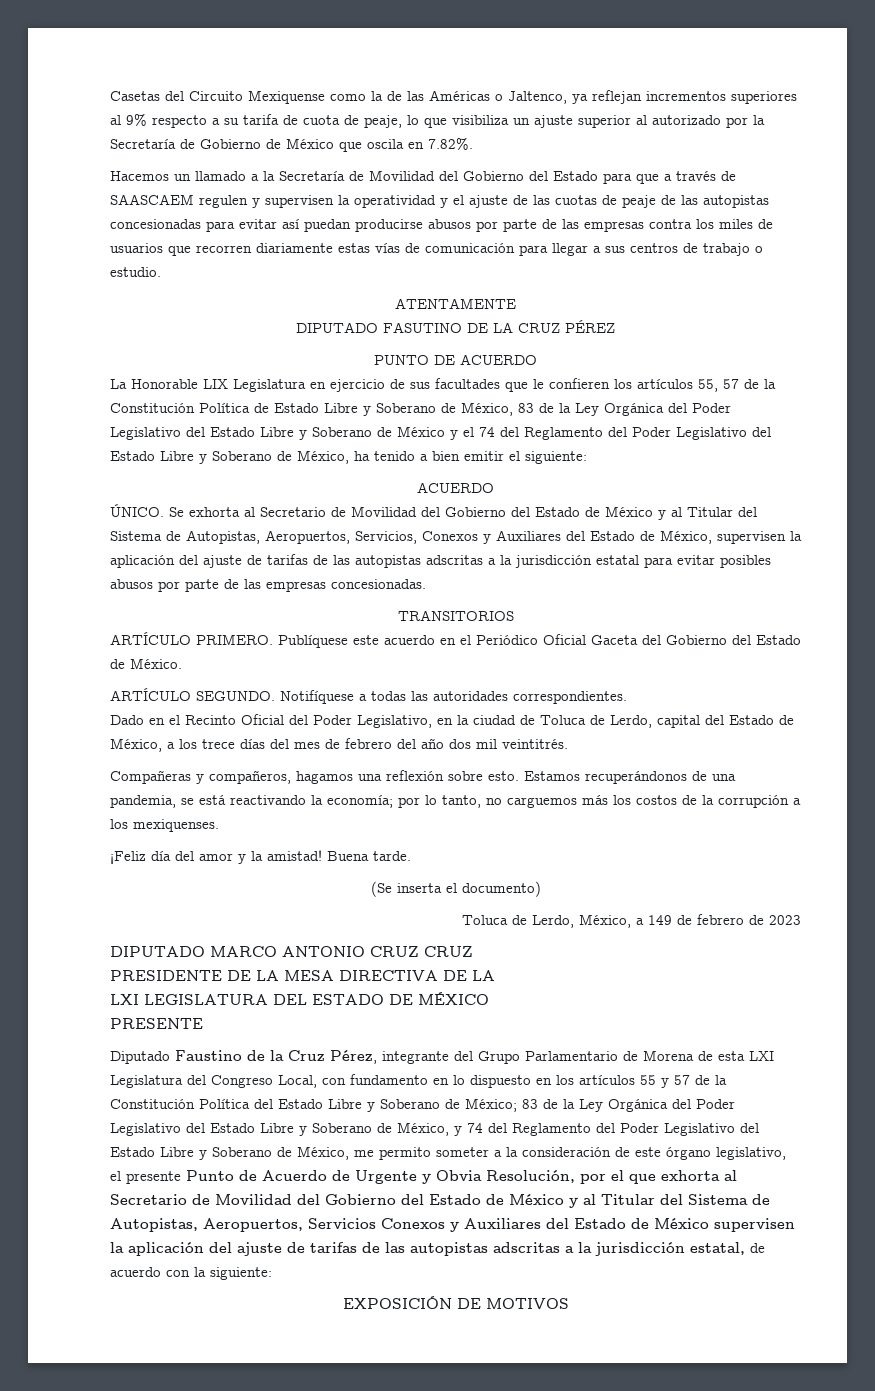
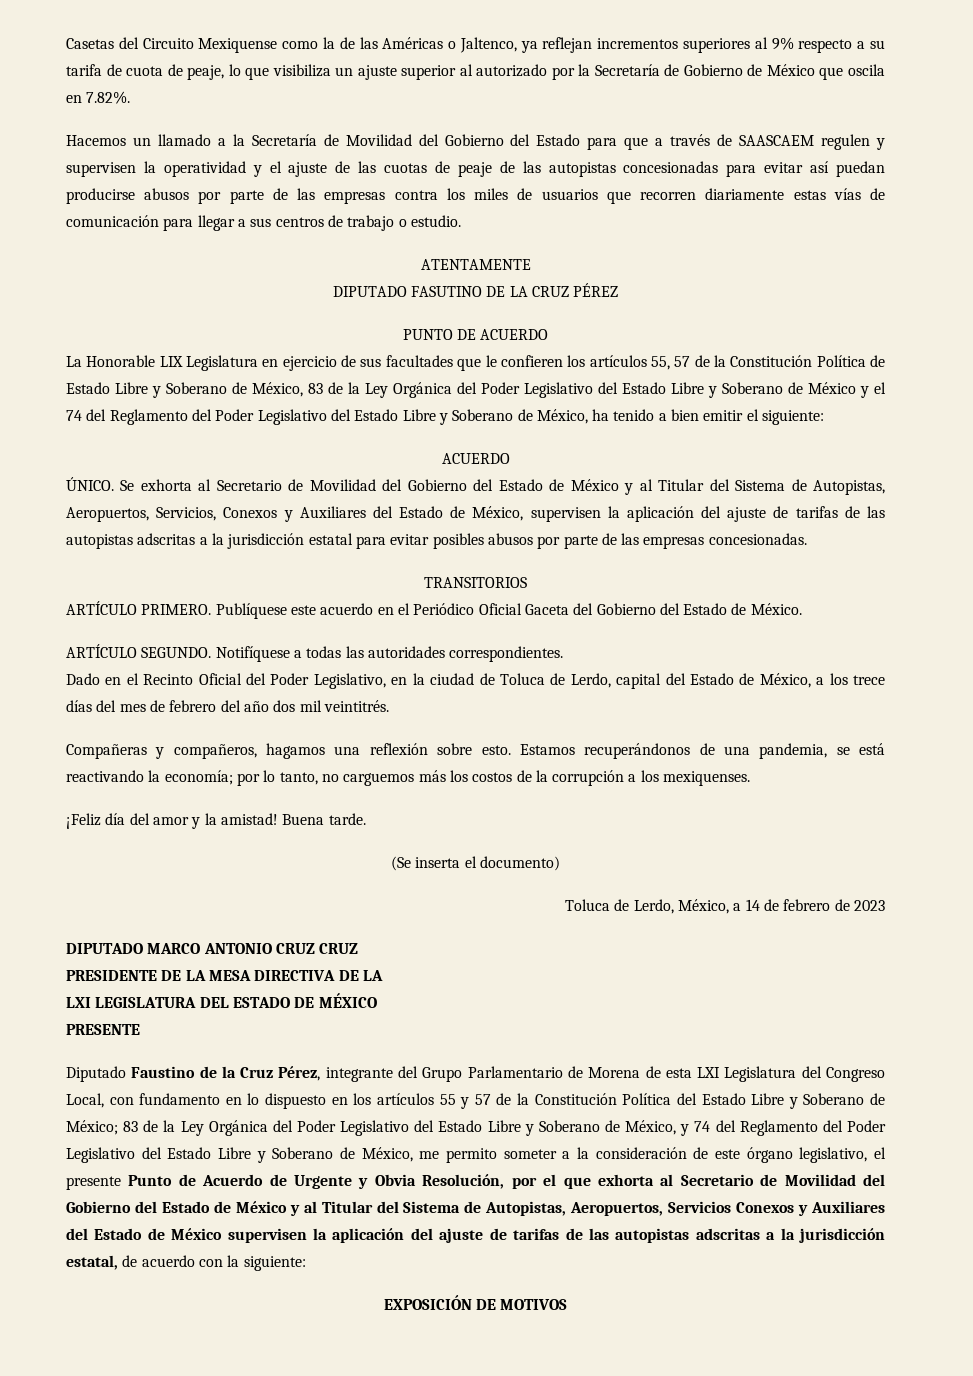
- Toluca de Lerdo, México, a 149 de febrero de 2023
+ Toluca de Lerdo, México, a 14 de febrero de 2023

